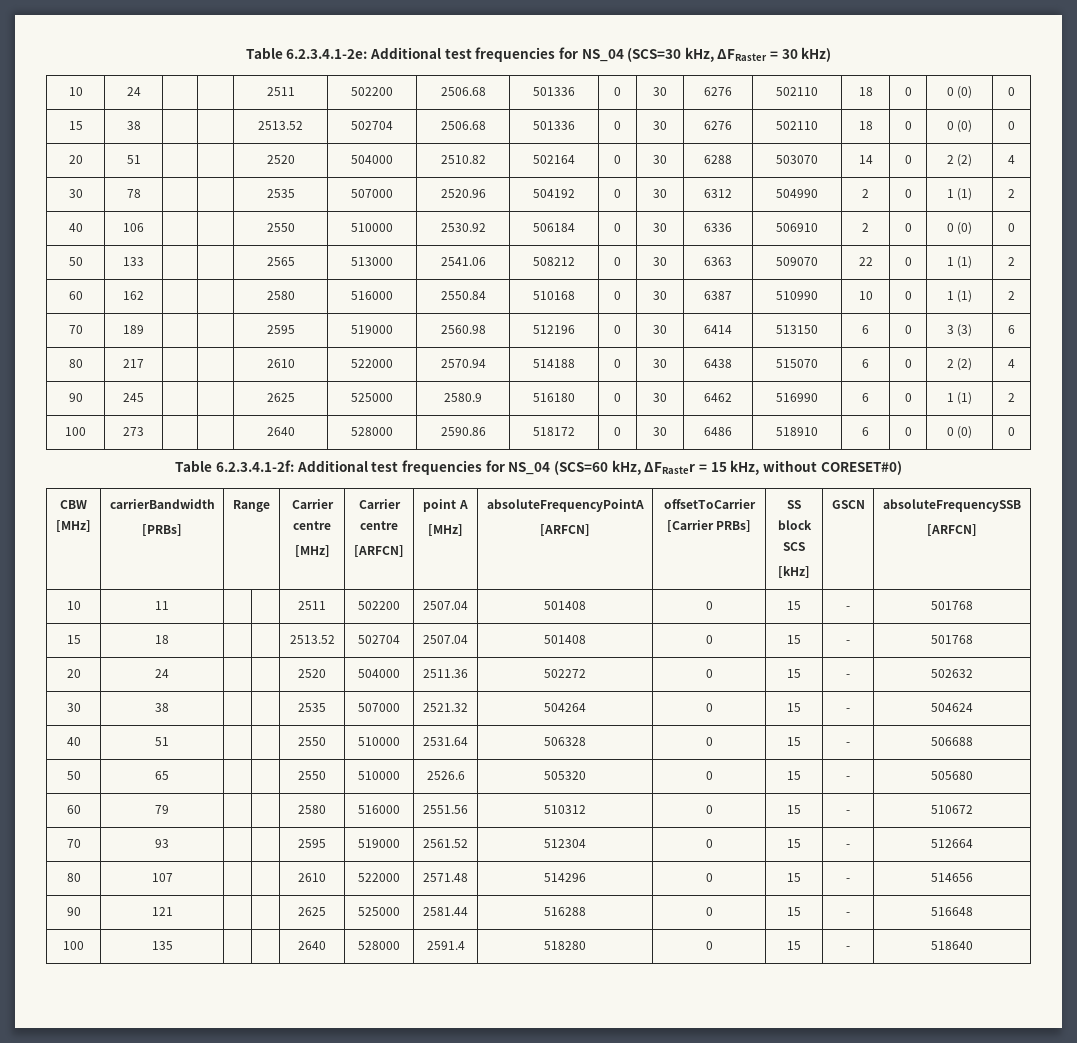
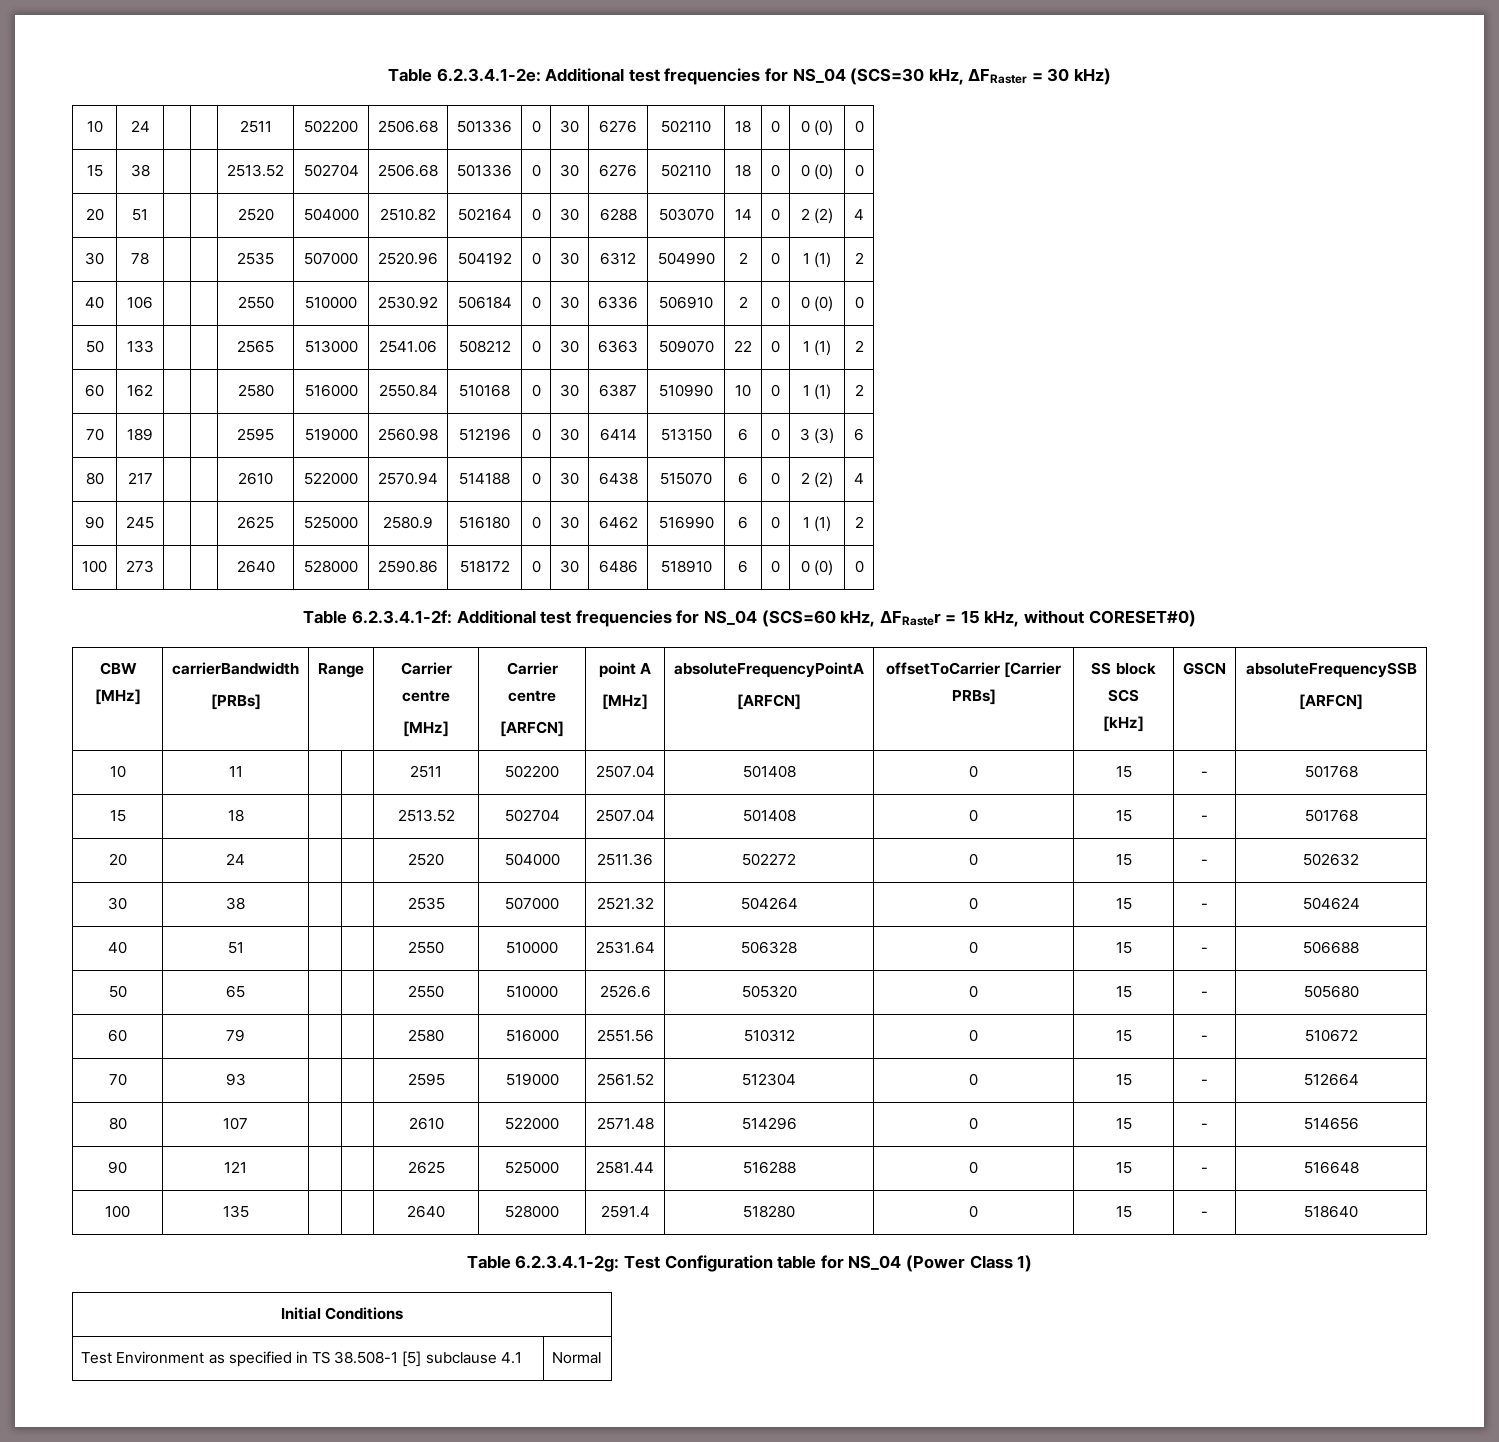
+ Table 6.2.3.4.1-2g: Test Configuration table for NS_04 (Power Class 1)
+ Initial Conditions
+ Test Environment as specified in TS 38.508-1 [5] subclause 4.1 | Normal

